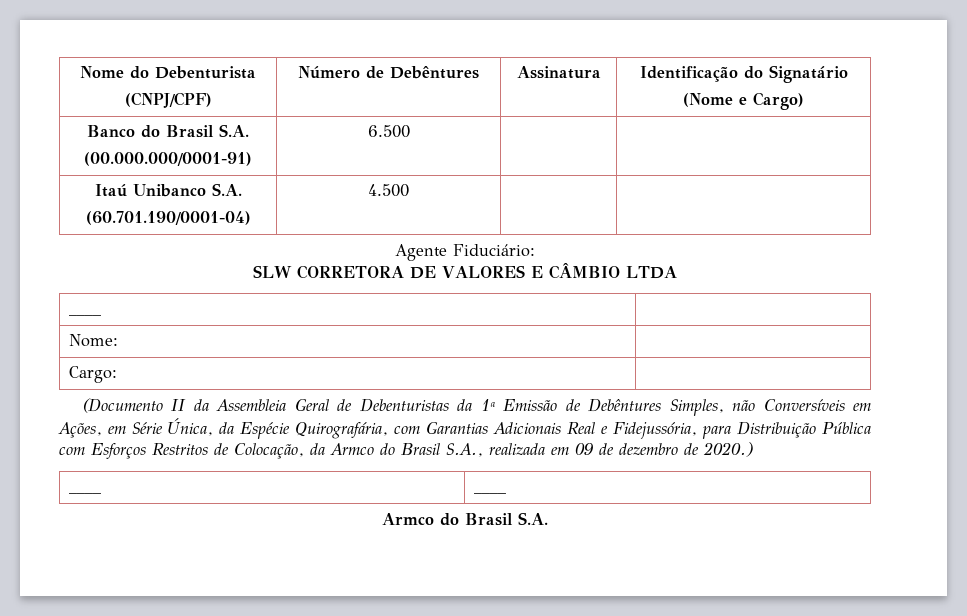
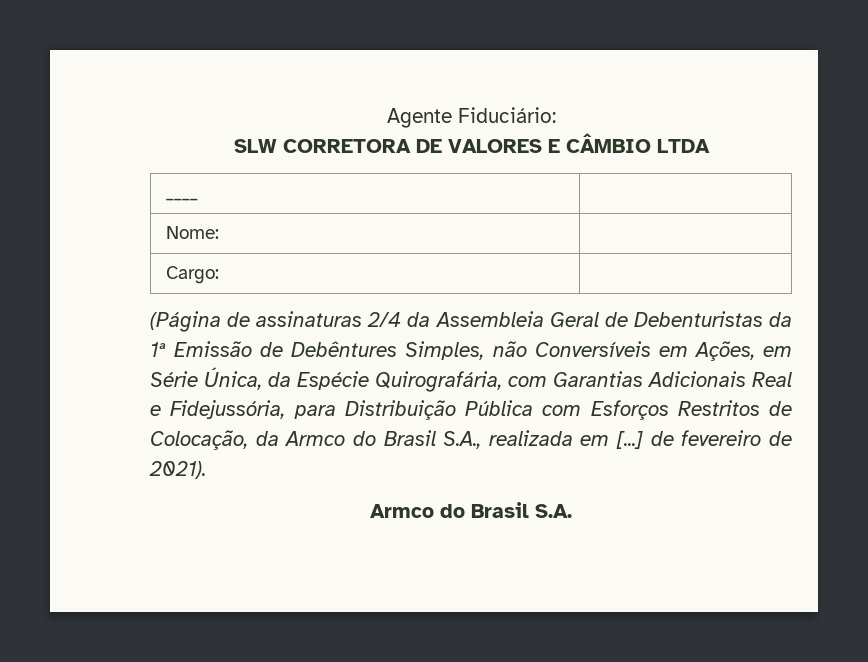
- Nome do Debenturista
- (CNPJ/CPF) | Número de Debêntures | Assinatura | Identificação do Signatário
- (Nome e Cargo)
- Banco do Brasil S.A.
- (00.000.000/0001-91) | 6.500 | |
- Itaú Unibanco S.A.
- (60.701.190/0001-04) | 4.500 | |
- (Documento II da Assembleia Geral de Debenturistas da 1ª Emissão de Debêntures Simples, não Conversíveis em Ações, em Série Única, da Espécie Quirografária, com Garantias Adicionais Real e Fidejussória, para Distribuição Pública com Esforços Restritos de Colocação, da Armco do Brasil S.A., realizada em 09 de dezembro de 2020.)
- ____ | ____
+ (Página de assinaturas 2/4 da Assembleia Geral de Debenturistas da 1ª Emissão de Debêntures Simples, não Conversíveis em Ações, em Série Única, da Espécie Quirografária, com Garantias Adicionais Real e Fidejussória, para Distribuição Pública com Esforços Restritos de Colocação, da Armco do Brasil S.A., realizada em [...] de fevereiro de 2021).

